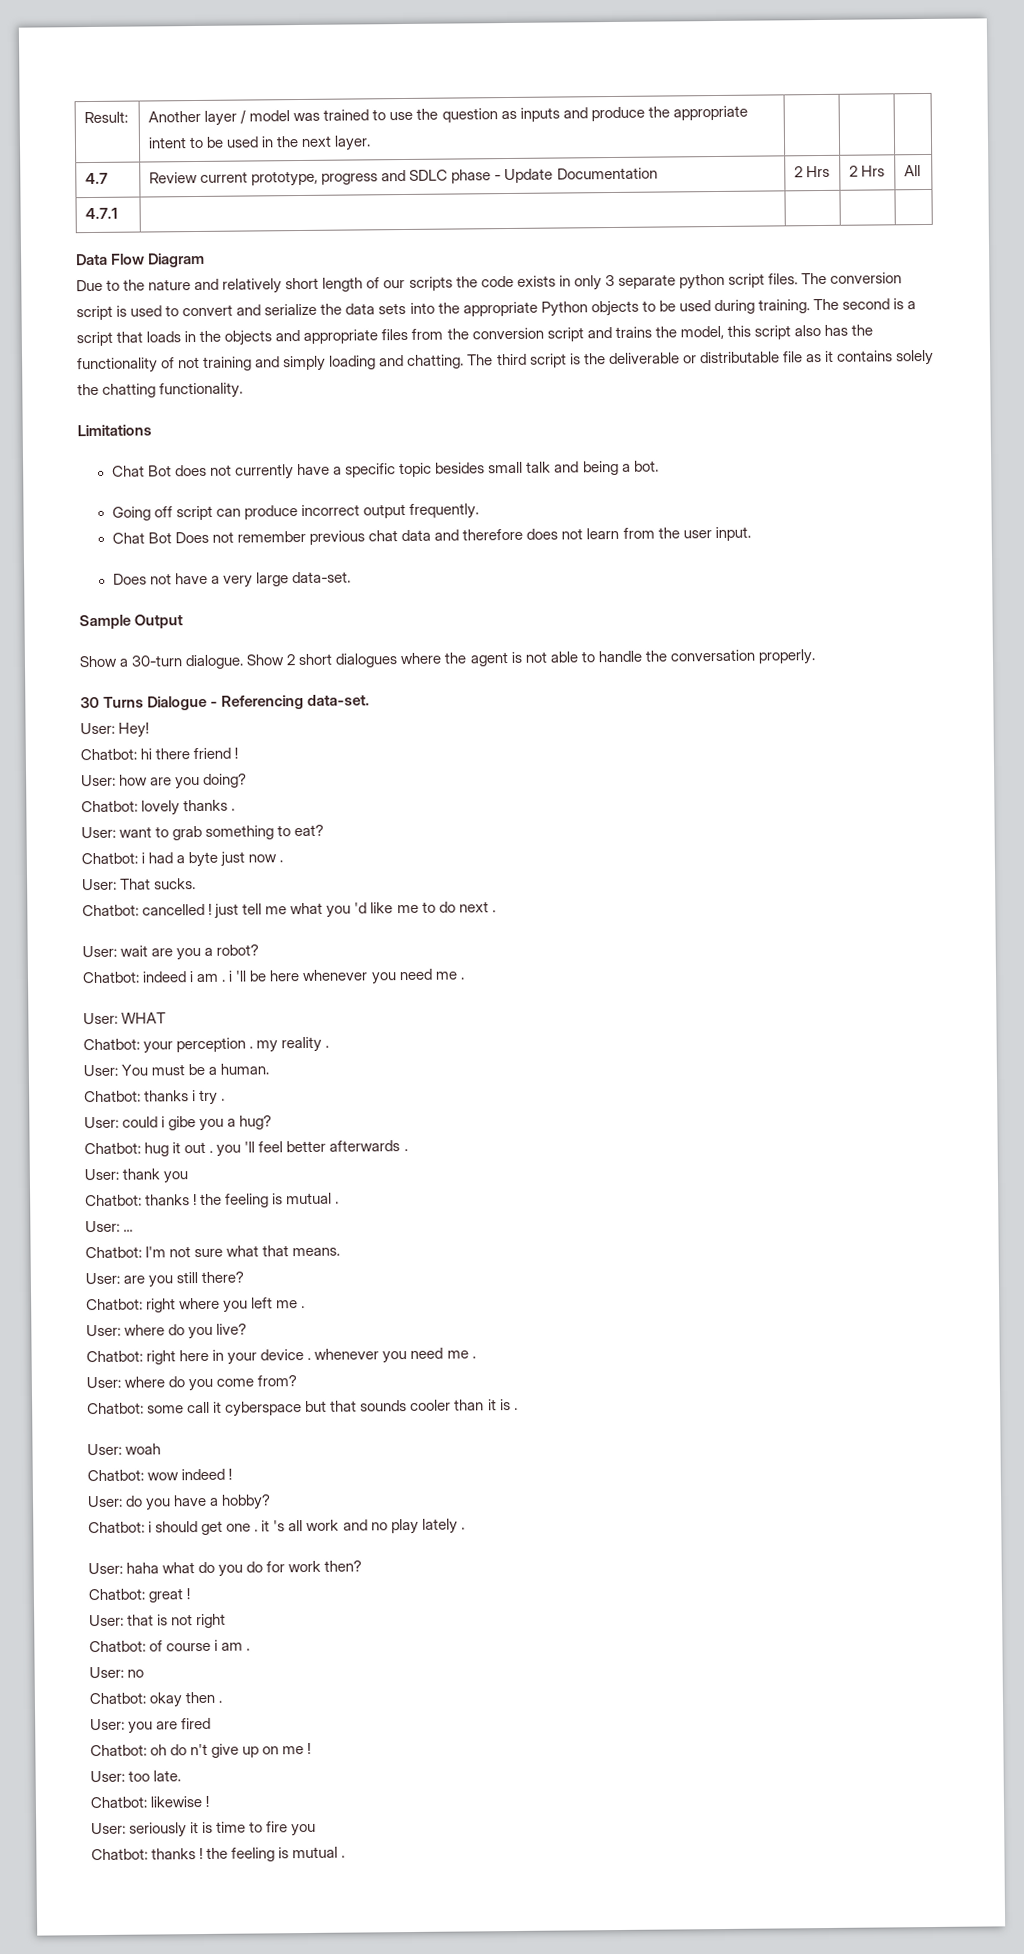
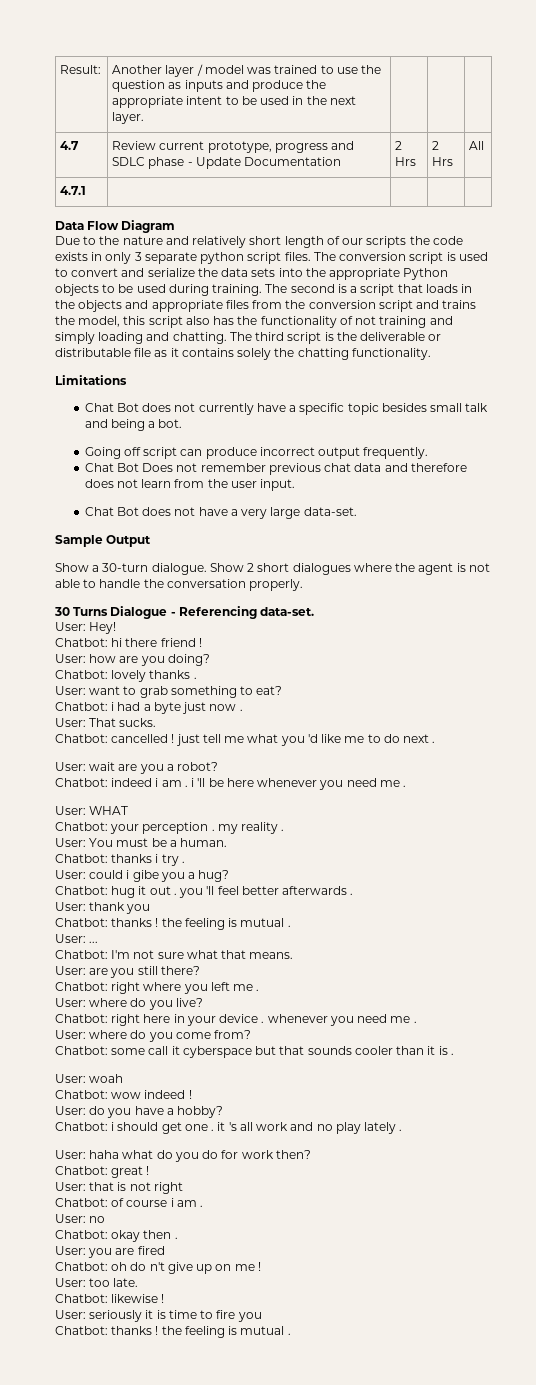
- Does not have a very large data-set.
+ Chat Bot does not have a very large data-set.

